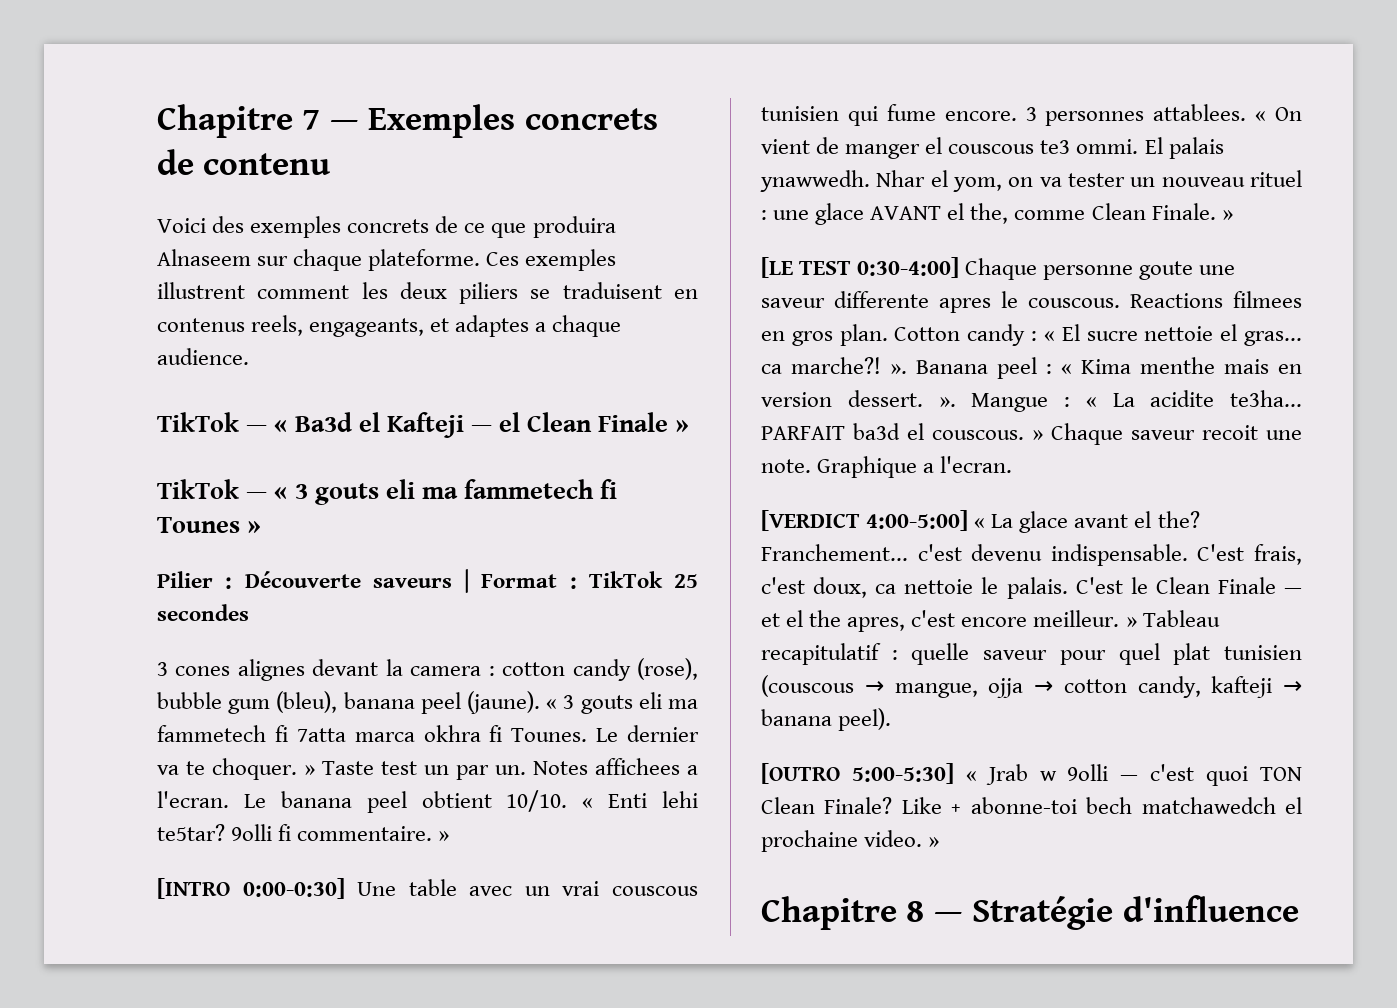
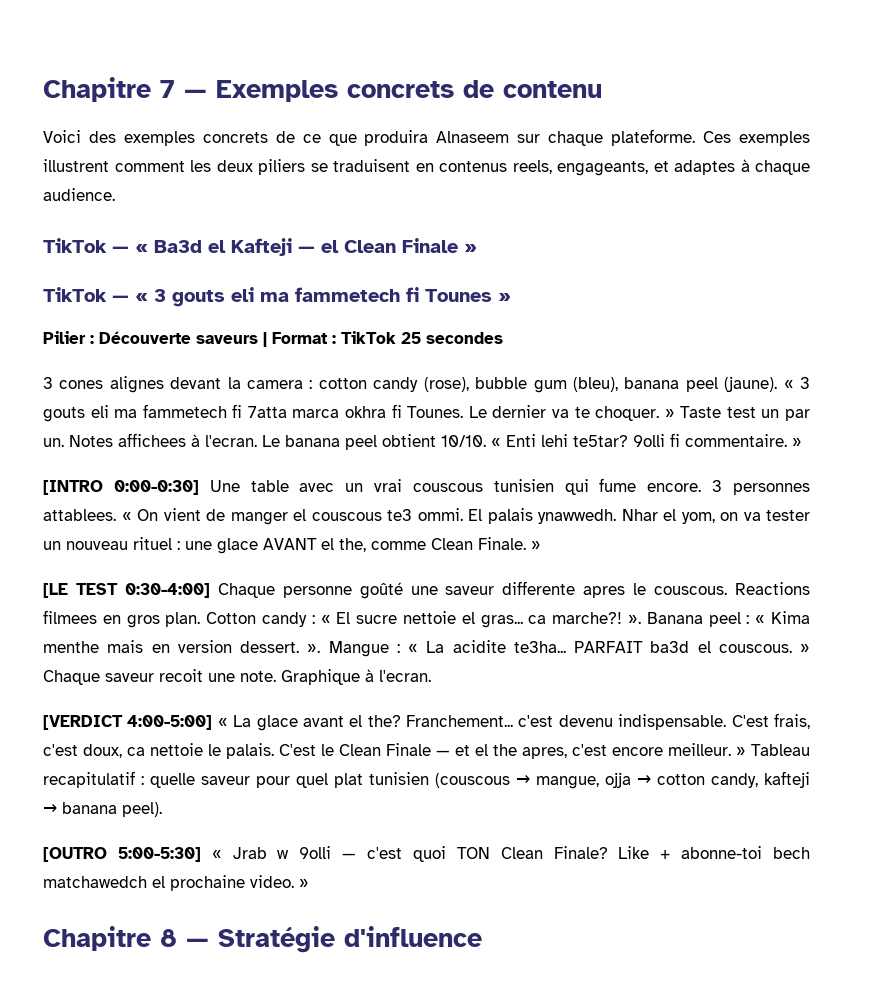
- Ces exemples illustrent comment les deux piliers se traduisent en contenus reels, engageants, et adaptes a chaque audience.
+ Ces exemples illustrent comment les deux piliers se traduisent en contenus reels, engageants, et adaptes à chaque audience.
- Notes affichees a l'ecran.
+ Notes affichees à l'ecran.
- [LE TEST 0:30-4:00] Chaque personne goute une saveur differente apres le couscous.
+ [LE TEST 0:30-4:00] Chaque personne goûté une saveur differente apres le couscous.
- Graphique a l'ecran.
+ Graphique à l'ecran.

